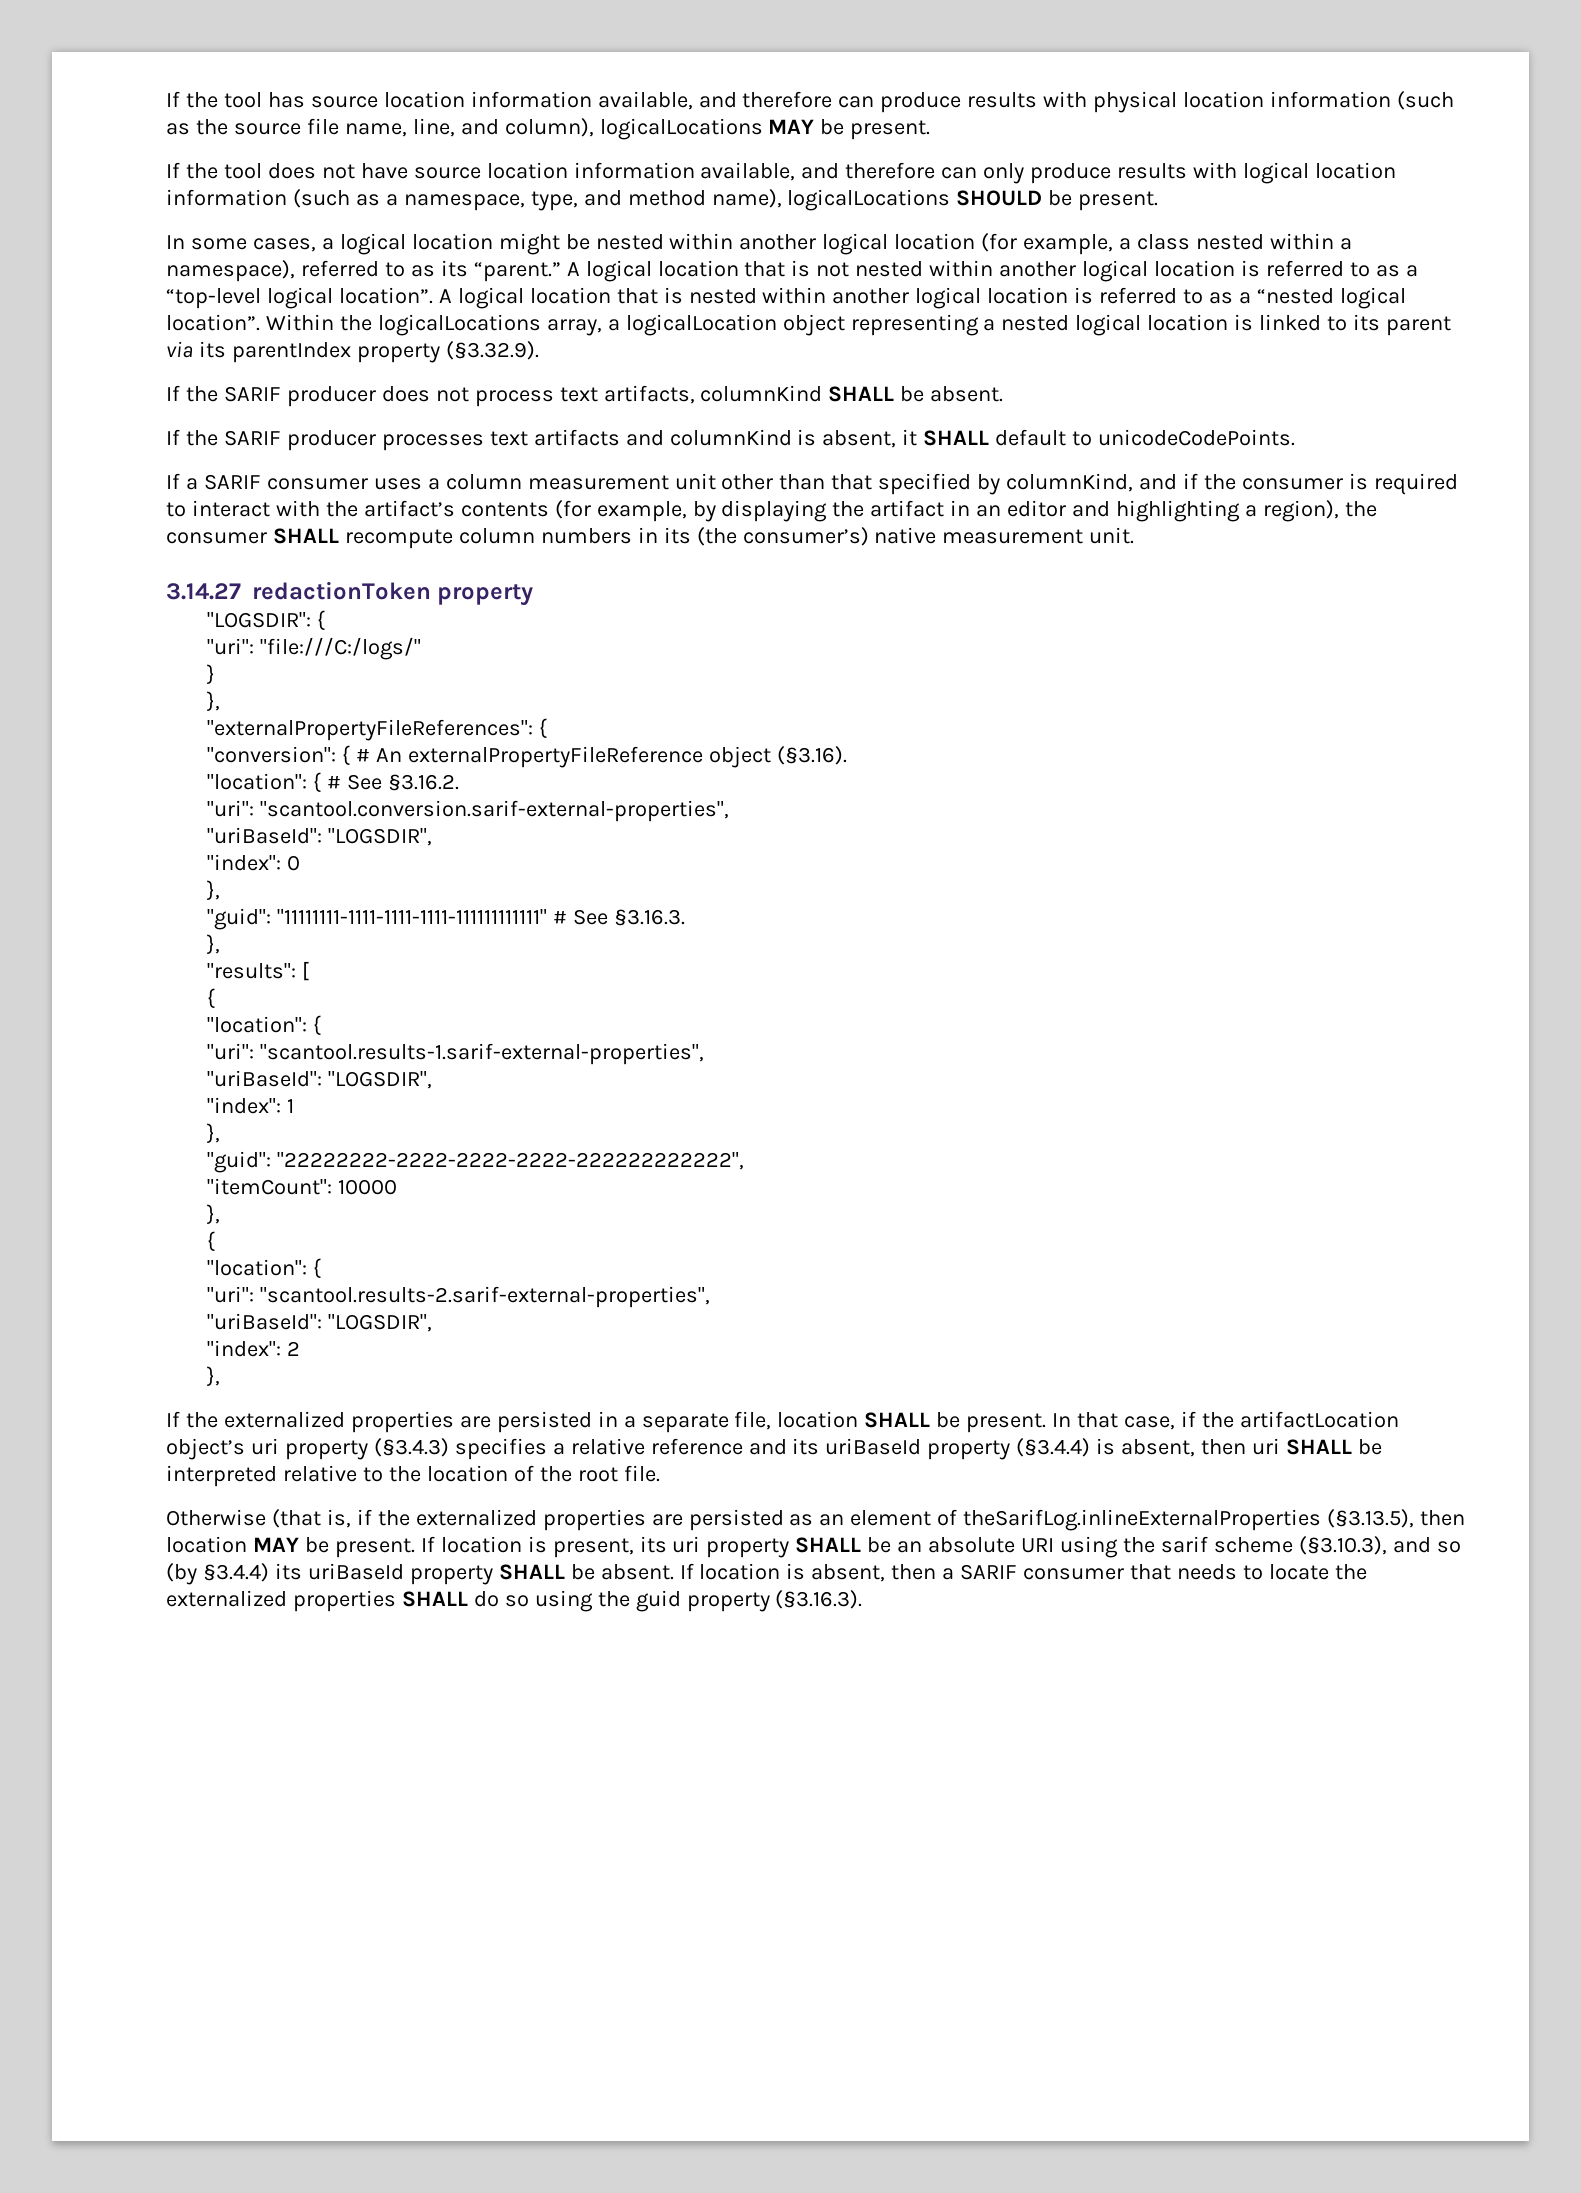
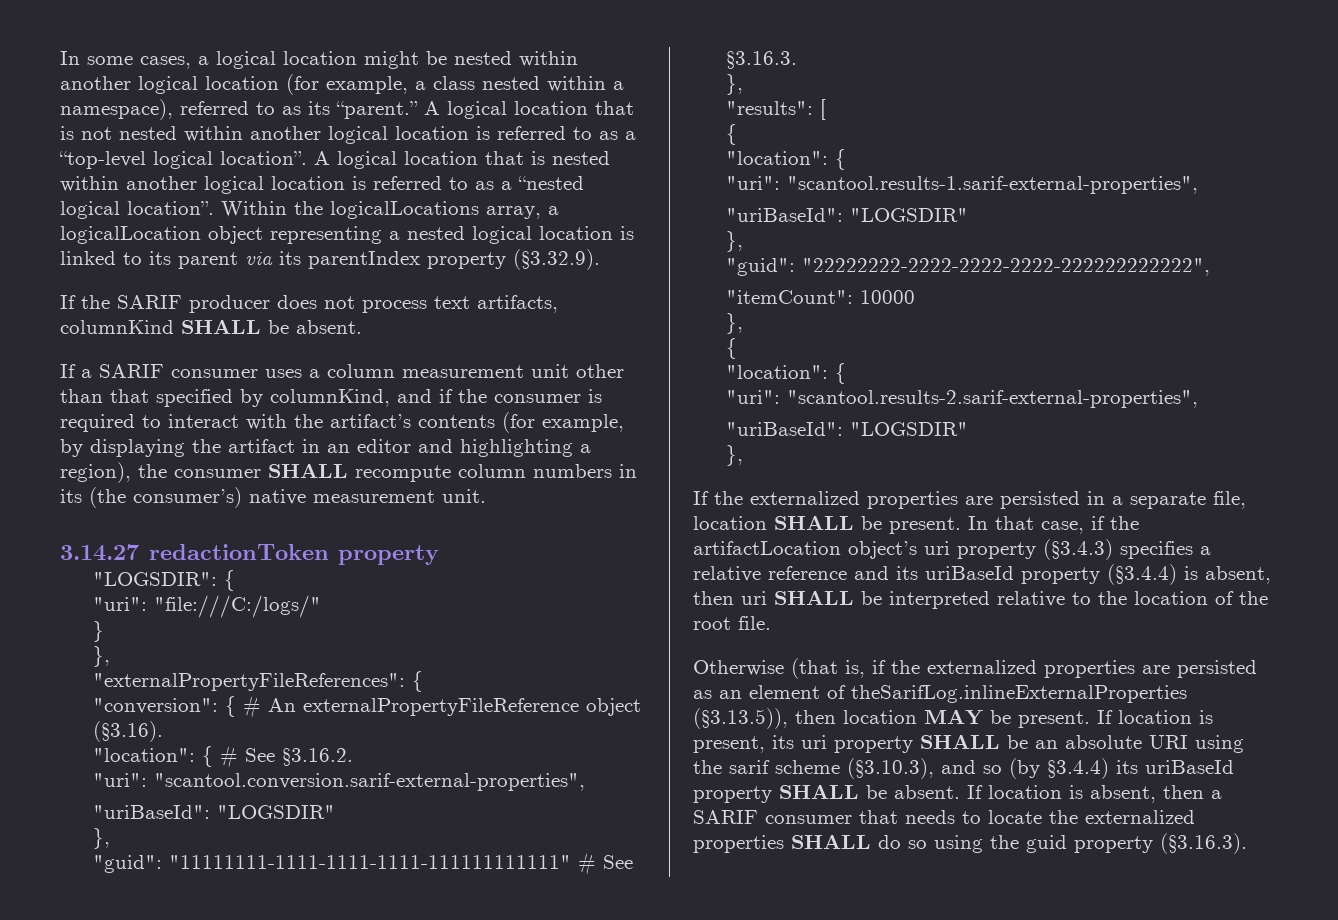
- If the tool has source location information available, and therefore can produce results with physical location information (such as the source file name, line, and column), logicalLocations MAY be present.
- If the tool does not have source location information available, and therefore can only produce results with logical location information (such as a namespace, type, and method name), logicalLocations SHOULD be present.
- If the SARIF producer processes text artifacts and columnKind is absent, it SHALL default to unicodeCodePoints.
  "uri": "scantool.conversion.sarif-external-properties",
- "uriBaseId": "LOGSDIR",
- "index": 0
+ "uriBaseId": "LOGSDIR"
  "uri": "scantool.results-1.sarif-external-properties",
- "uriBaseId": "LOGSDIR",
- "index": 1
+ "uriBaseId": "LOGSDIR"
  "uri": "scantool.results-2.sarif-external-properties",
- "uriBaseId": "LOGSDIR",
- "index": 2
+ "uriBaseId": "LOGSDIR"
- Otherwise (that is, if the externalized properties are persisted as an element of theSarifLog.inlineExternalProperties (§3.13.5), then location MAY be present.
+ Otherwise (that is, if the externalized properties are persisted as an element of theSarifLog.inlineExternalProperties (§3.13.5)), then location MAY be present.

